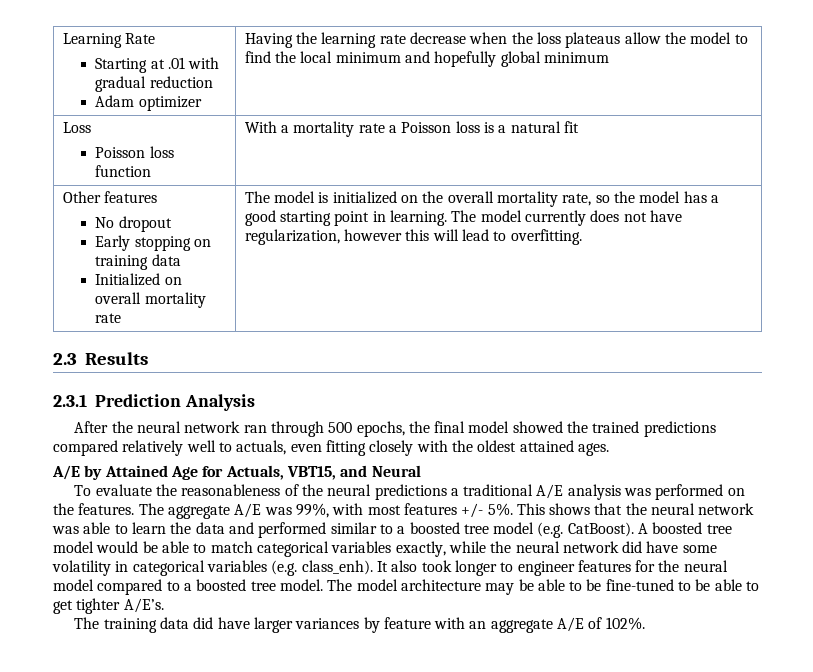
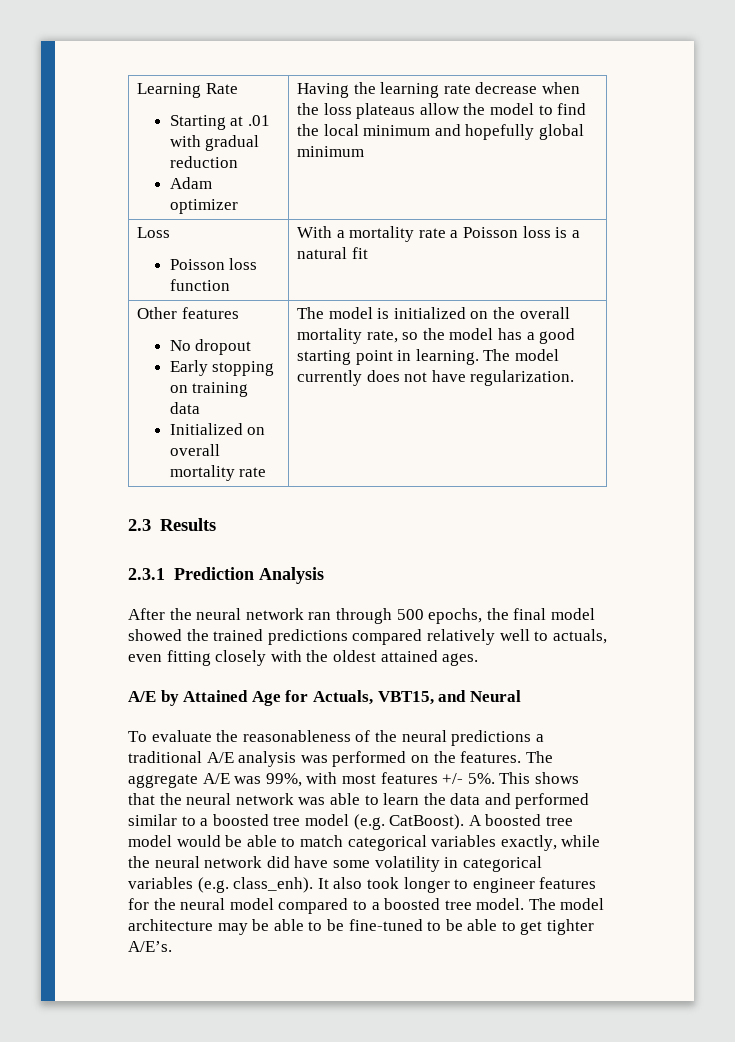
- The model currently does not have regularization, however this will lead to overfitting.
+ The model currently does not have regularization.
- The training data did have larger variances by feature with an aggregate A/E of 102%.

